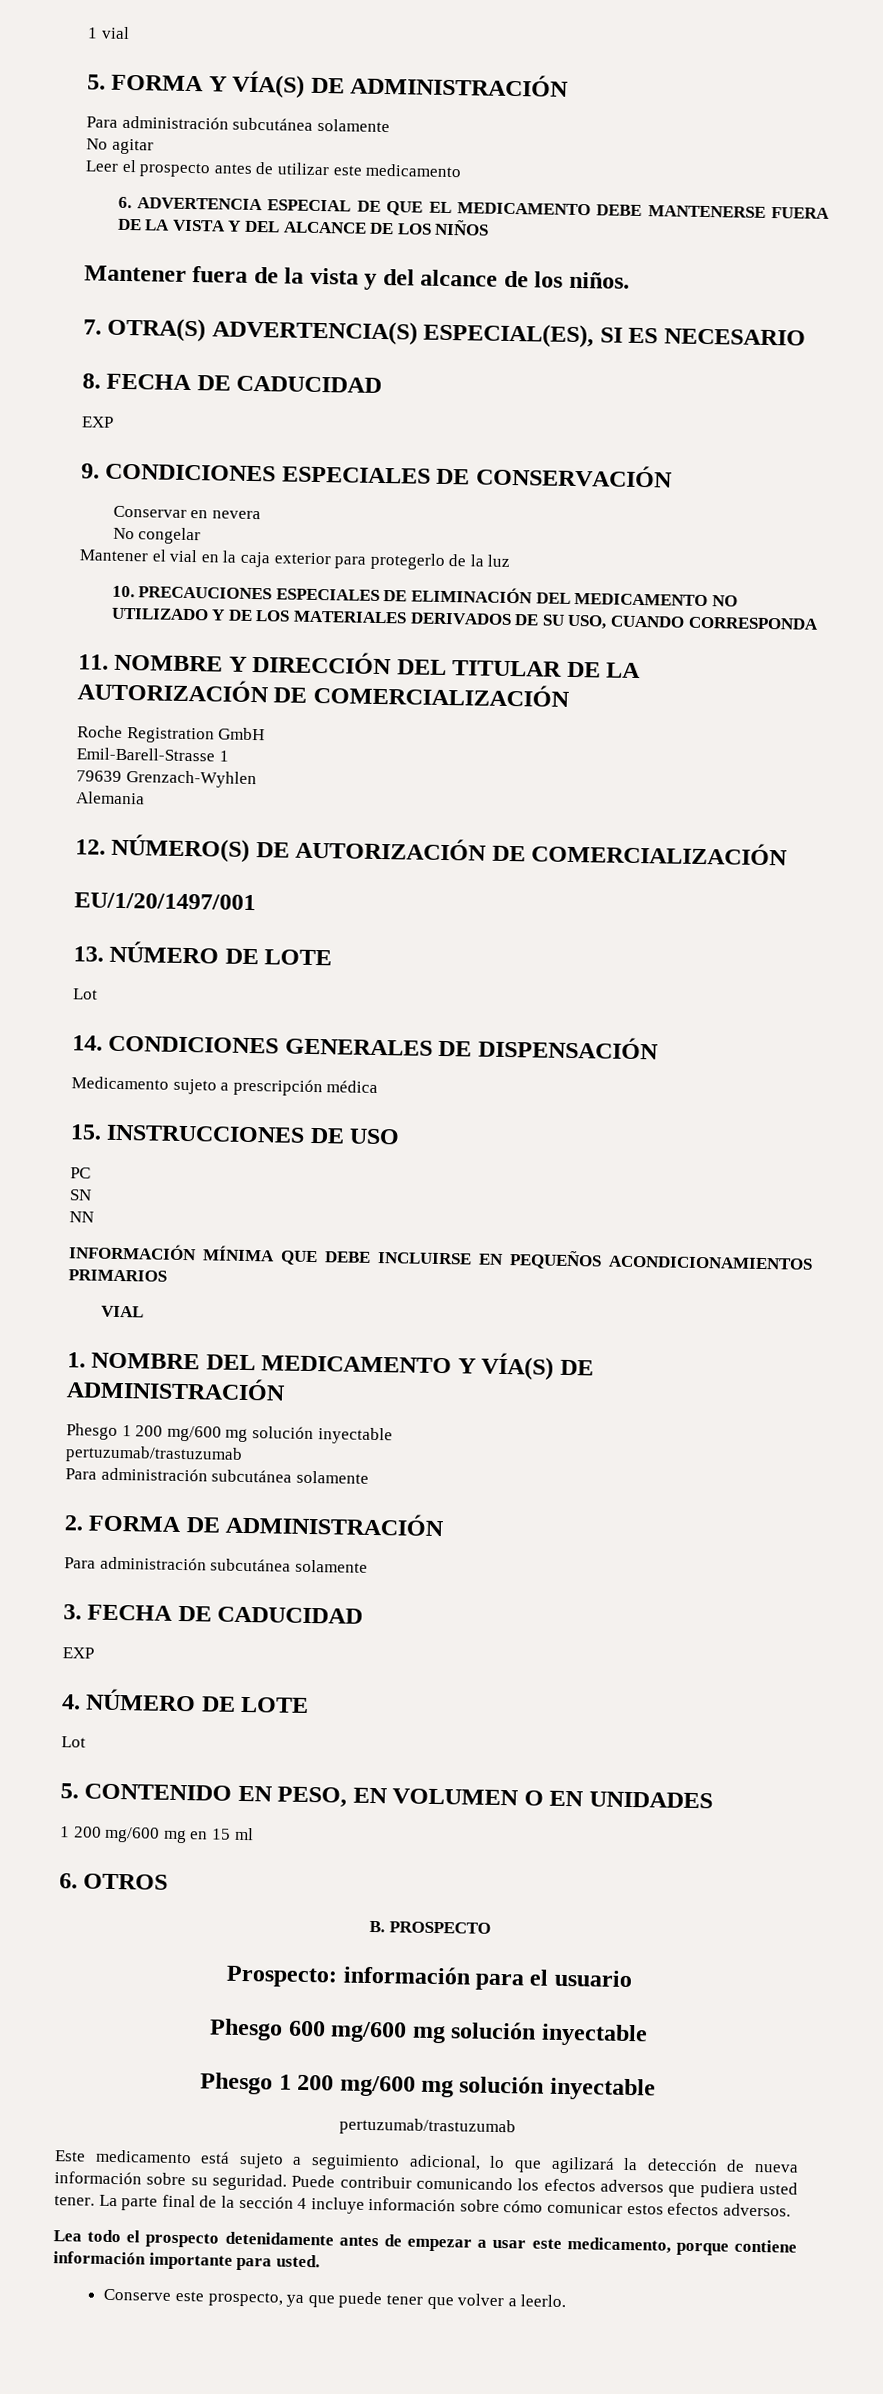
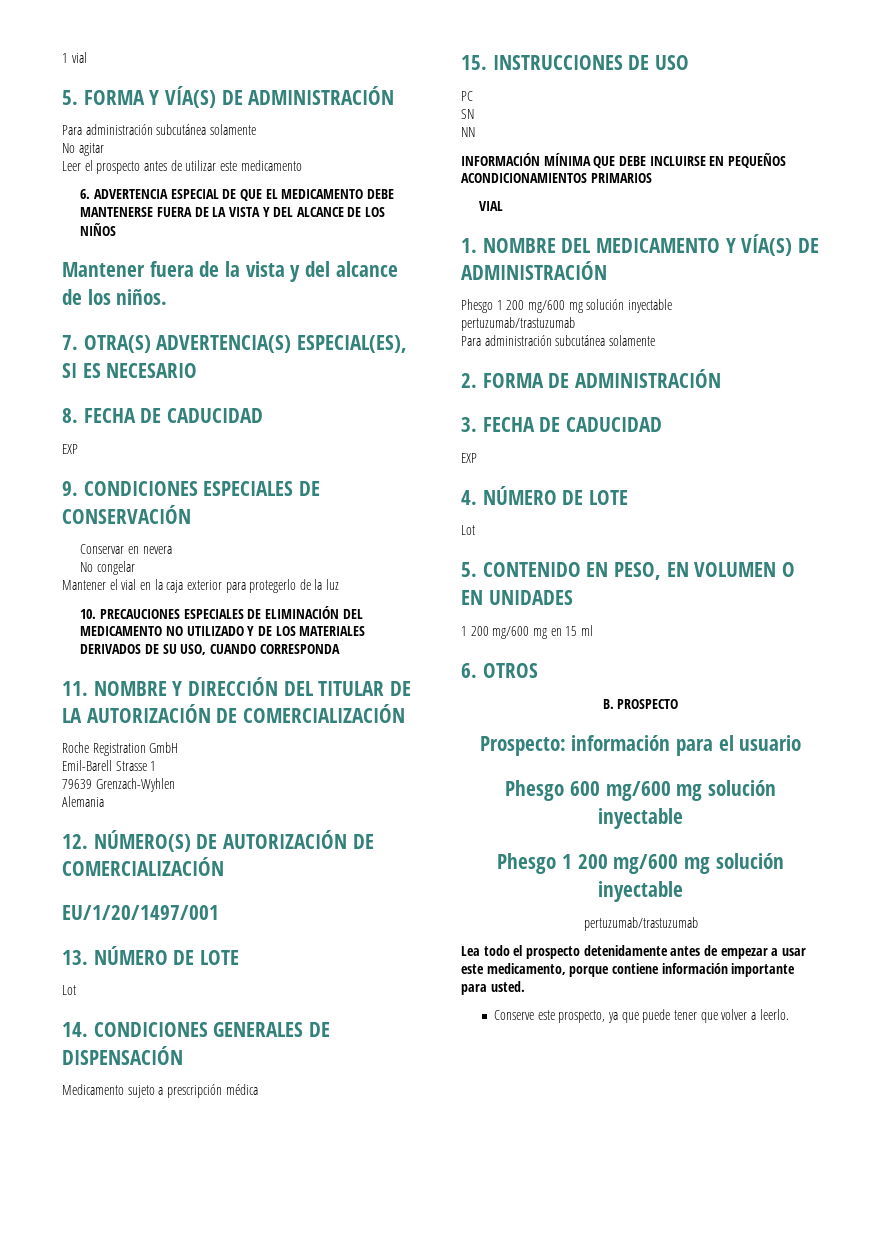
- Emil-Barell-Strasse 1
+ Emil-Barell Strasse 1
  2. FORMA DE ADMINISTRACIÓN
- Para administración subcutánea solamente
- Este medicamento está sujeto a seguimiento adicional, lo que agilizará la detección de nueva información sobre su seguridad. Puede contribuir comunicando los efectos adversos que pudiera usted tener. La parte final de la sección 4 incluye información sobre cómo comunicar estos efectos adversos.

